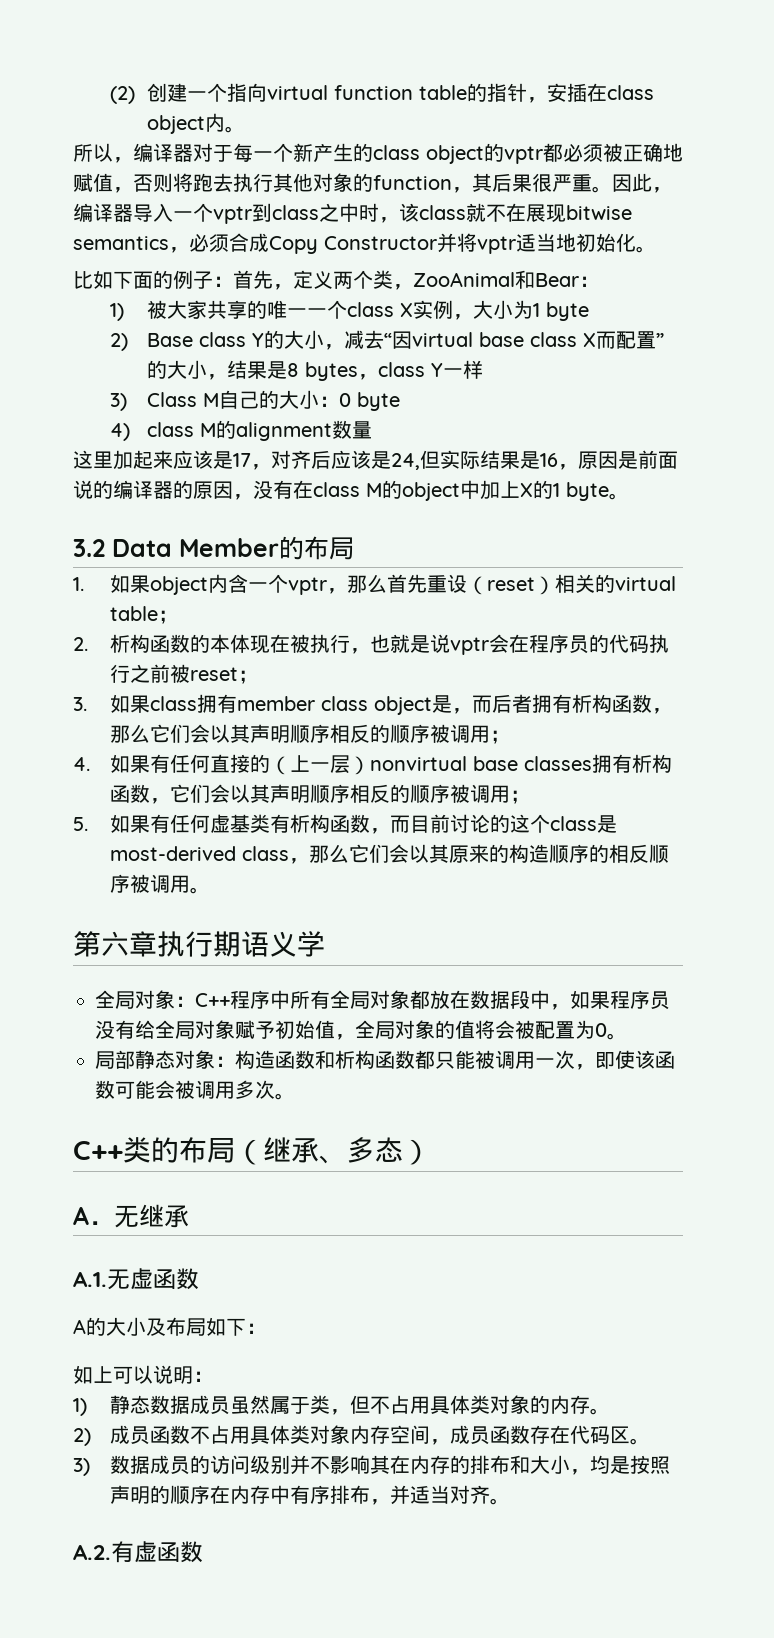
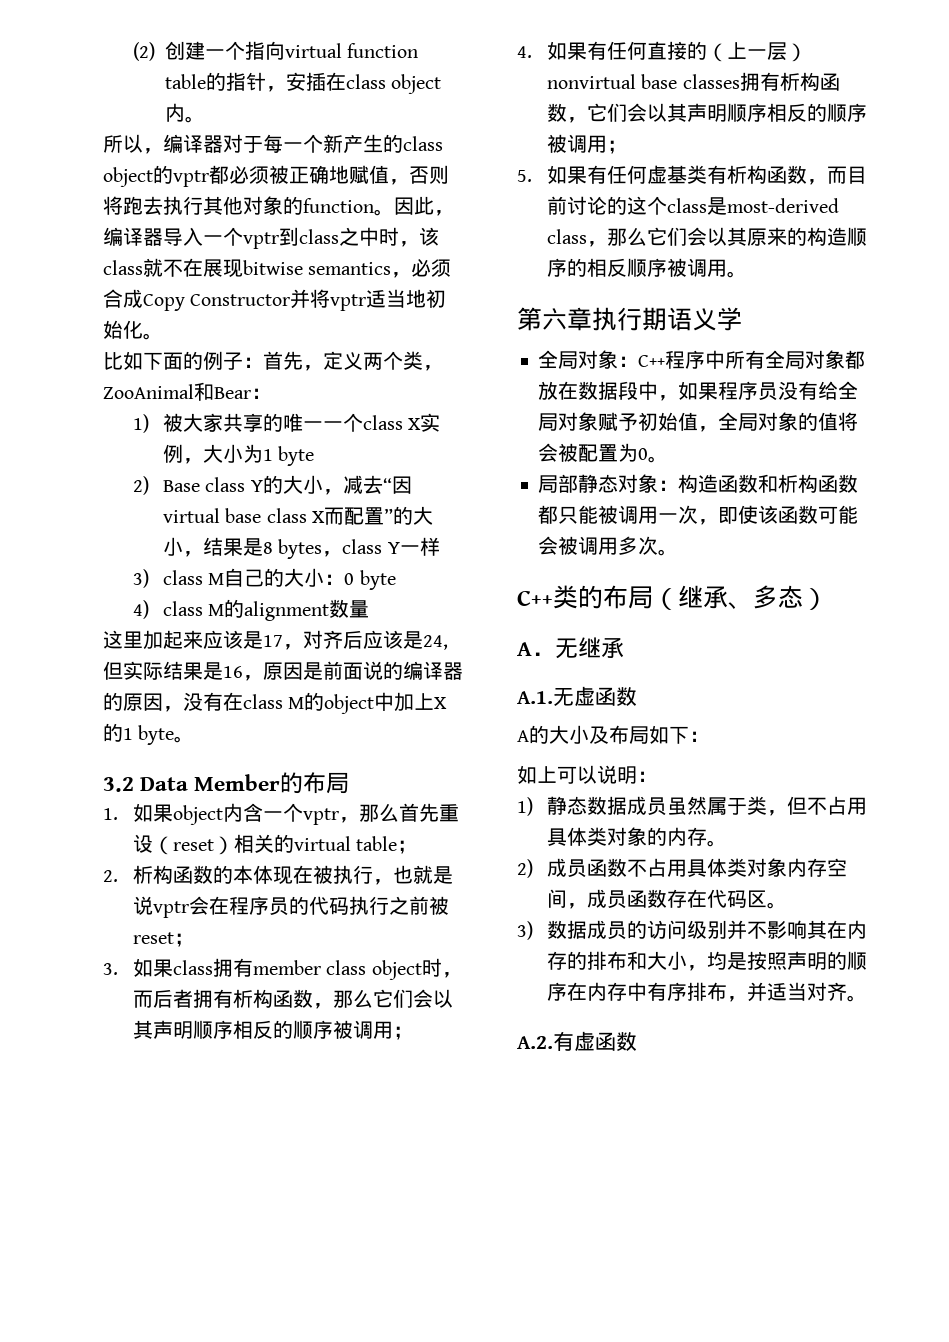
- 所以，编译器对于每一个新产生的class object的vptr都必须被正确地赋值，否则将跑去执行其他对象的function，其后果很严重。
+ 所以，编译器对于每一个新产生的class object的vptr都必须被正确地赋值，否则将跑去执行其他对象的function。
- 3) Class M自己的大小：0 byte
+ 3) class M自己的大小：0 byte
- 3.如果class拥有member class object是，而后者拥有析构函数，那么它们会以其声明顺序相反的顺序被调用；
+ 3.如果class拥有member class object时，而后者拥有析构函数，那么它们会以其声明顺序相反的顺序被调用；

